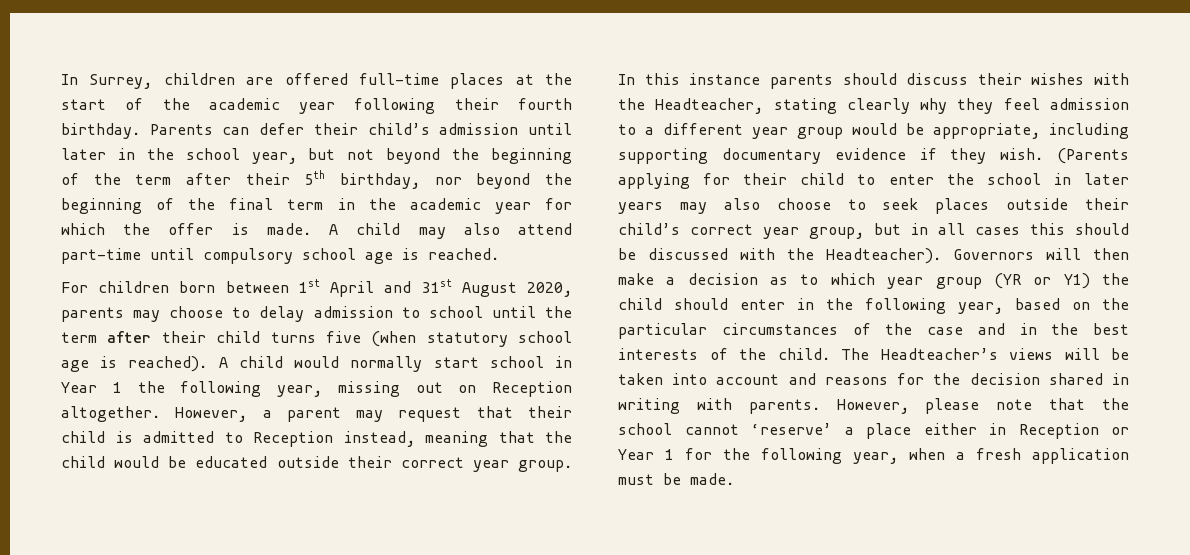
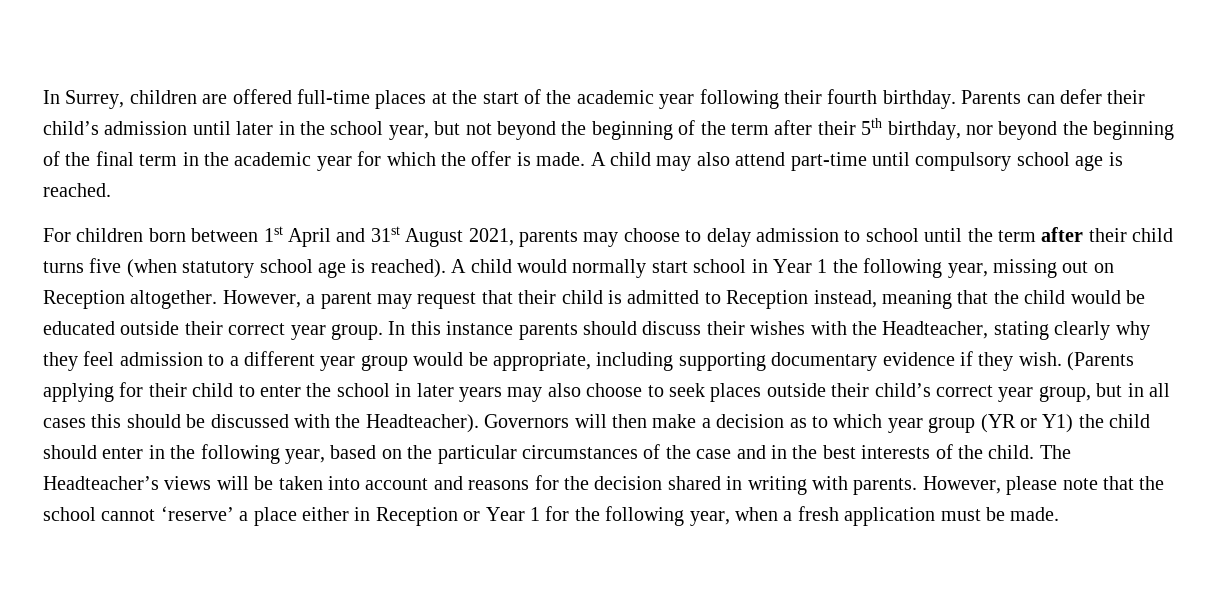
- For children born between 1st April and 31st August 2020, parents may choose to delay admission to school until the term after their child turns five (when statutory school age is reached).
+ For children born between 1st April and 31st August 2021, parents may choose to delay admission to school until the term after their child turns five (when statutory school age is reached).

